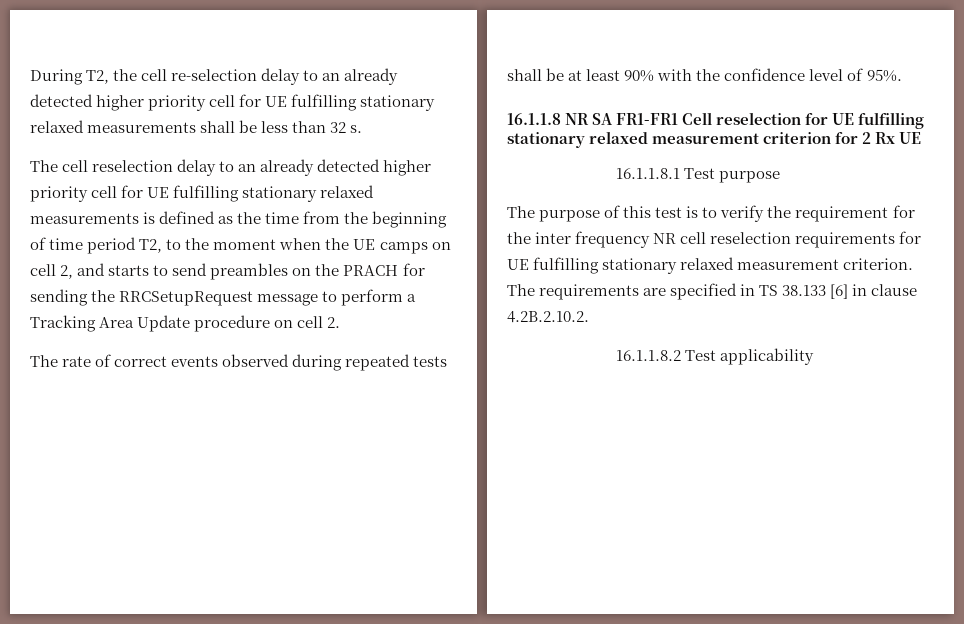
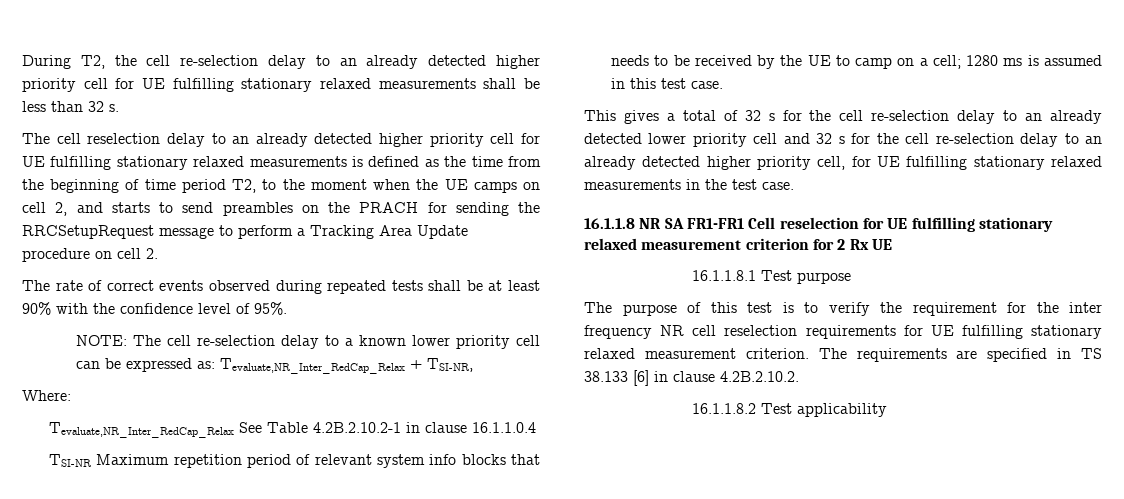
+ NOTE: The cell re-selection delay to a known lower priority cell can be expressed as: Tevaluate,NR_Inter_RedCap_Relax + TSI-NR,
+ Where:
+ Tevaluate,NR_Inter_RedCap_Relax See Table 4.2B.2.10.2-1 in clause 16.1.1.0.4
+ TSI-NR Maximum repetition period of relevant system info blocks that needs to be received by the UE to camp on a cell; 1280 ms is assumed in this test case.
+ This gives a total of 32 s for the cell re-selection delay to an already detected lower priority cell and 32 s for the cell re-selection delay to an already detected higher priority cell, for UE fulfilling stationary relaxed measurements in the test case.

